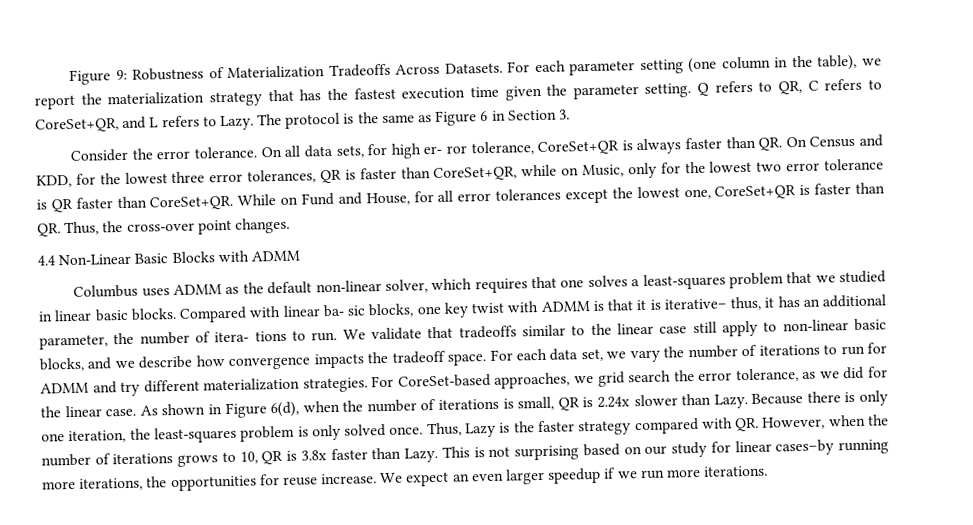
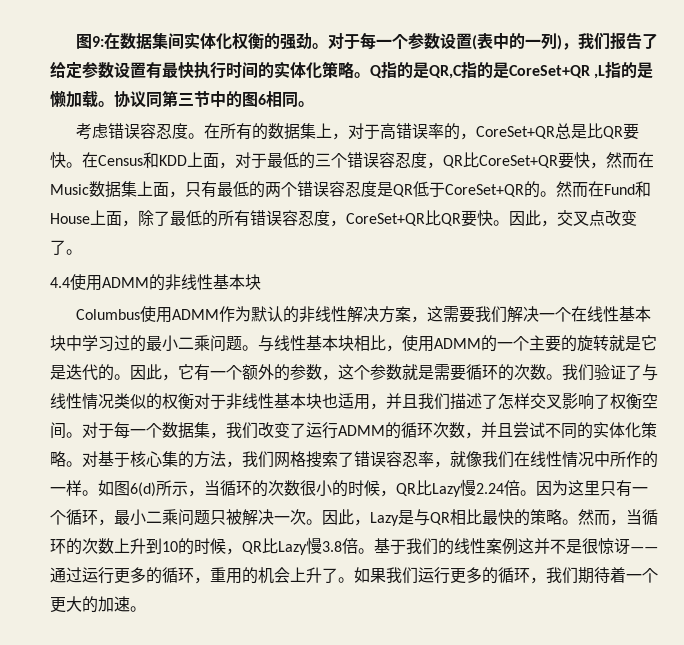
- Figure 9: Robustness of Materialization Tradeoffs Across Datasets. For each parameter setting (one column in the table), we report the materialization strategy that has the fastest execution time given the parameter setting. Q refers to QR, C refers to CoreSet+QR, and L refers to Lazy. The protocol is the same as Figure 6 in Section 3.
- Consider the error tolerance. On all data sets, for high er- ror tolerance, CoreSet+QR is always faster than QR. On Census and KDD, for the lowest three error tolerances, QR is faster than CoreSet+QR, while on Music, only for the lowest two error tolerance is QR faster than CoreSet+QR. While on Fund and House, for all error tolerances except the lowest one, CoreSet+QR is faster than QR. Thus, the cross-over point changes.
- 4.4 Non-Linear Basic Blocks with ADMM
- Columbus uses ADMM as the default non-linear solver, which requires that one solves a least-squares problem that we studied in linear basic blocks. Compared with linear ba- sic blocks, one key twist with ADMM is that it is iterative– thus, it has an additional parameter, the number of itera- tions to run. We validate that tradeoffs similar to the linear case still apply to non-linear basic blocks, and we describe how convergence impacts the tradeoff space. For each data set, we vary the number of iterations to run for ADMM and try different materialization strategies. For CoreSet-based approaches, we grid search the error tolerance, as we did for the linear case. As shown in Figure 6(d), when the number of iterations is small, QR is 2.24x slower than Lazy. Because there is only one iteration, the least-squares problem is only solved once. Thus, Lazy is the faster strategy compared with QR. However, when the number of iterations grows to 10, QR is 3.8x faster than Lazy. This is not surprising based on our study for linear cases–by running more iterations, the opportunities for reuse increase. We expect an even larger speedup if we run more iterations.
+ 图9:在数据集间实体化权衡的强劲。对于每一个参数设置(表中的一列)，我们报告了给定参数设置有最快执行时间的实体化策略。Q指的是QR,C指的是CoreSet+QR ,L指的是懒加载。协议同第三节中的图6相同。
+ 考虑错误容忍度。在所有的数据集上，对于高错误率的，CoreSet+QR总是比QR要快。在Census和KDD上面，对于最低的三个错误容忍度，QR比CoreSet+QR要快，然而在Music数据集上面，只有最低的两个错误容忍度是QR低于CoreSet+QR的。然而在Fund和House上面，除了最低的所有错误容忍度，CoreSet+QR比QR要快。因此，交叉点改变了。
+ 4.4使用ADMM的非线性基本块
+ Columbus使用ADMM作为默认的非线性解决方案，这需要我们解决一个在线性基本块中学习过的最小二乘问题。与线性基本块相比，使用ADMM的一个主要的旋转就是它是迭代的。因此，它有一个额外的参数，这个参数就是需要循环的次数。我们验证了与线性情况类似的权衡对于非线性基本块也适用，并且我们描述了怎样交叉影响了权衡空间。对于每一个数据集，我们改变了运行ADMM的循环次数，并且尝试不同的实体化策略。对基于核心集的方法，我们网格搜索了错误容忍率，就像我们在线性情况中所作的一样。如图6(d)所示，当循环的次数很小的时候，QR比Lazy慢2.24倍。因为这里只有一个循环，最小二乘问题只被解决一次。因此，Lazy是与QR相比最快的策略。然而，当循环的次数上升到10的时候，QR比Lazy慢3.8倍。基于我们的线性案例这并不是很惊讶——通过运行更多的循环，重用的机会上升了。如果我们运行更多的循环，我们期待着一个更大的加速。

